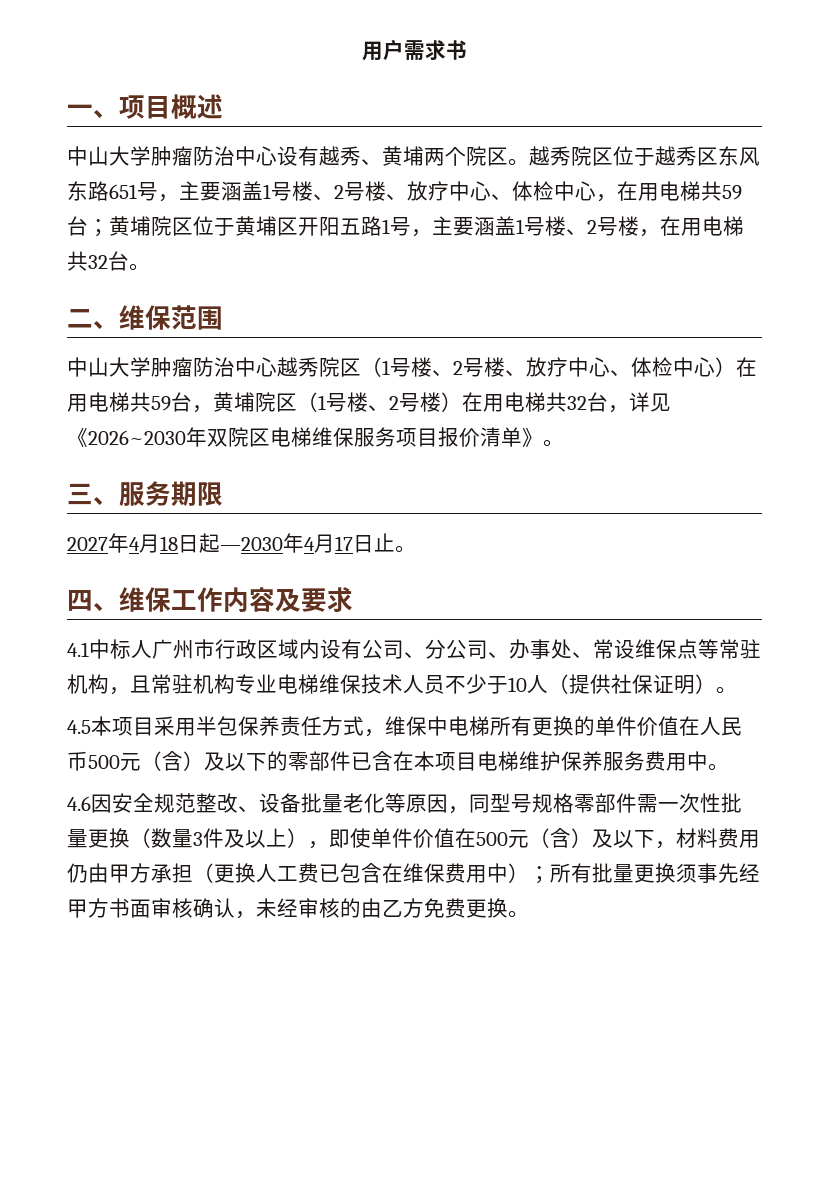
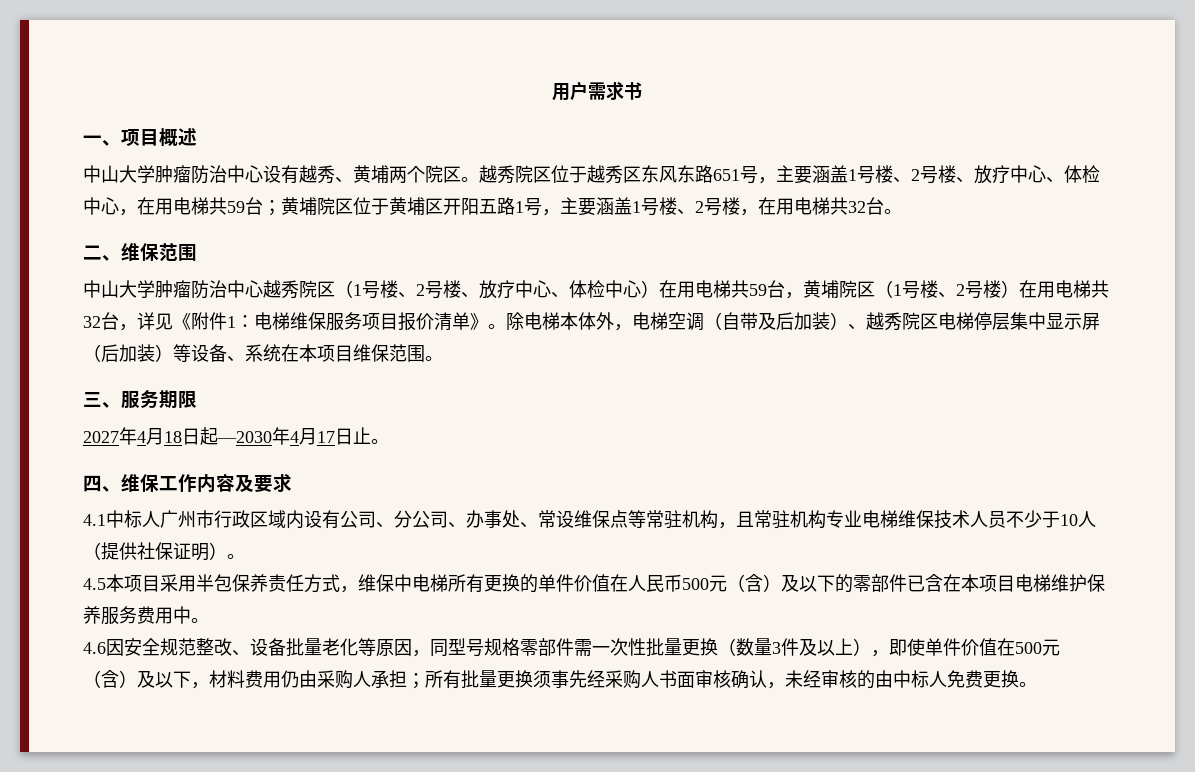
- 中山大学肿瘤防治中心越秀院区（1号楼、2号楼、放疗中心、体检中心）在用电梯共59台，黄埔院区（1号楼、2号楼）在用电梯共32台，详见《2026~2030年双院区电梯维保服务项目报价清单》。
+ 中山大学肿瘤防治中心越秀院区（1号楼、2号楼、放疗中心、体检中心）在用电梯共59台，黄埔院区（1号楼、2号楼）在用电梯共32台，详见《附件1：电梯维保服务项目报价清单》。除电梯本体外，电梯空调（自带及后加装）、越秀院区电梯停层集中显示屏（后加装）等设备、系统在本项目维保范围。
- 4.6因安全规范整改、设备批量老化等原因，同型号规格零部件需一次性批量更换（数量3件及以上），即使单件价值在500元（含）及以下，材料费用仍由甲方承担（更换人工费已包含在维保费用中）；所有批量更换须事先经甲方书面审核确认，未经审核的由乙方免费更换。
+ 4.6因安全规范整改、设备批量老化等原因，同型号规格零部件需一次性批量更换（数量3件及以上），即使单件价值在500元（含）及以下，材料费用仍由采购人承担；所有批量更换须事先经采购人书面审核确认，未经审核的由中标人免费更换。

